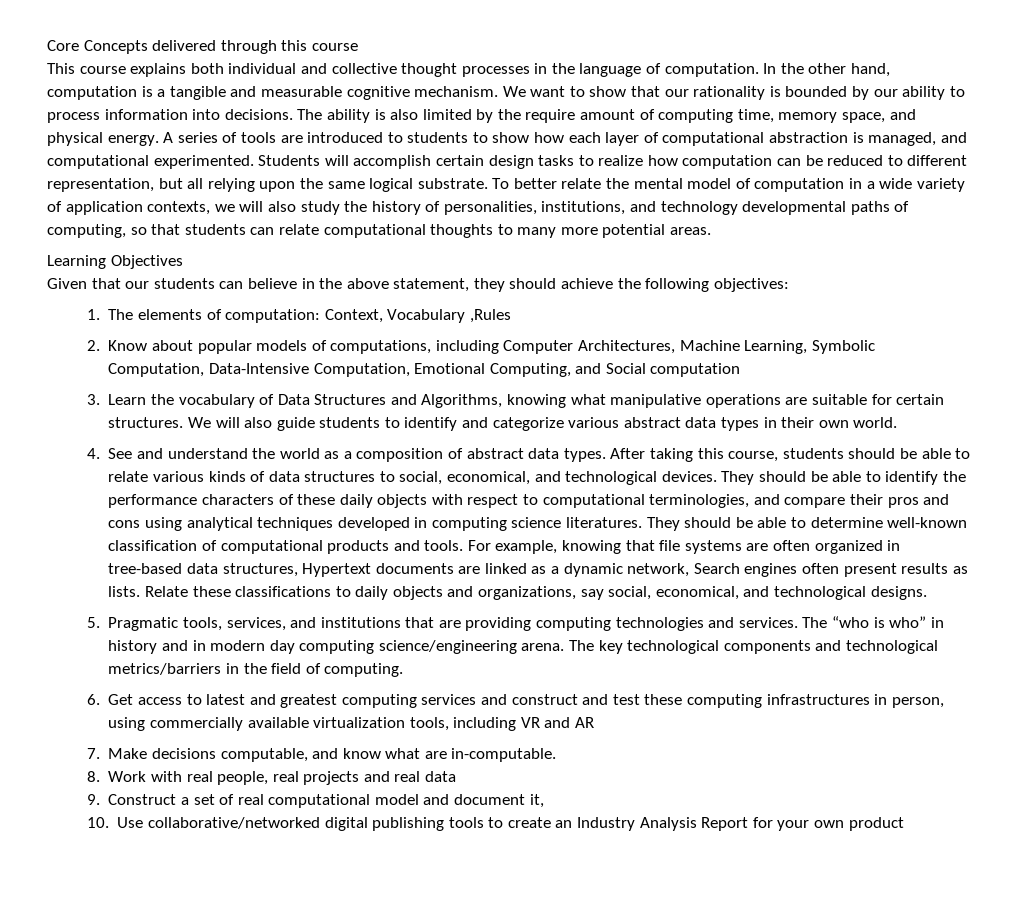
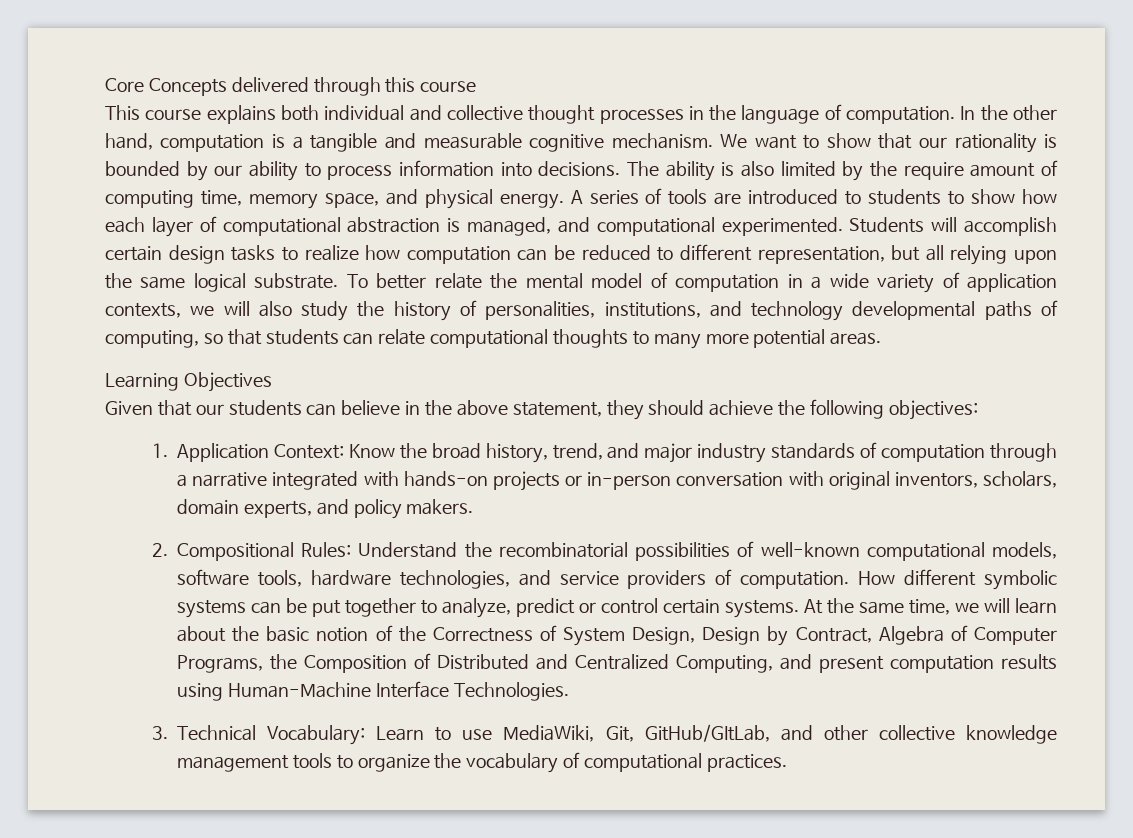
- 1. The elements of computation: Context, Vocabulary ,Rules
- 2. Know about popular models of computations, including Computer Architectures, Machine Learning, Symbolic Computation, Data-Intensive Computation, Emotional Computing, and Social computation
- 3. Learn the vocabulary of Data Structures and Algorithms, knowing what manipulative operations are suitable for certain structures. We will also guide students to identify and categorize various abstract data types in their own world.
- 4. See and understand the world as a composition of abstract data types. After taking this course, students should be able to relate various kinds of data structures to social, economical, and technological devices. They should be able to identify the performance characters of these daily objects with respect to computational terminologies, and compare their pros and cons using analytical techniques developed in computing science literatures. They should be able to determine well-known classification of computational products and tools. For example, knowing that file systems are often organized in tree-based data structures, Hypertext documents are linked as a dynamic network, Search engines often present results as lists. Relate these classifications to daily objects and organizations, say social, economical, and technological designs.
- 5. Pragmatic tools, services, and institutions that are providing computing technologies and services. The “who is who” in history and in modern day computing science/engineering arena. The key technological components and technological metrics/barriers in the field of computing.
- 6. Get access to latest and greatest computing services and construct and test these computing infrastructures in person, using commercially available virtualization tools, including VR and AR
- 7. Make decisions computable, and know what are in-computable.
- 8. Work with real people, real projects and real data
- 9. Construct a set of real computational model and document it,
- 10. Use collaborative/networked digital publishing tools to create an Industry Analysis Report for your own product
+ 1. Application Context: Know the broad history, trend, and major industry standards of computation through a narrative integrated with hands-on projects or in-person conversation with original inventors, scholars, domain experts, and policy makers.
+ 2. Compositional Rules: Understand the recombinatorial possibilities of well-known computational models, software tools, hardware technologies, and service providers of computation. How different symbolic systems can be put together to analyze, predict or control certain systems. At the same time, we will learn about the basic notion of the Correctness of System Design, Design by Contract, Algebra of Computer Programs, the Composition of Distributed and Centralized Computing, and present computation results using Human-Machine Interface Technologies.
+ 3. Technical Vocabulary: Learn to use MediaWiki, Git, GitHub/GItLab, and other collective knowledge management tools to organize the vocabulary of computational practices.

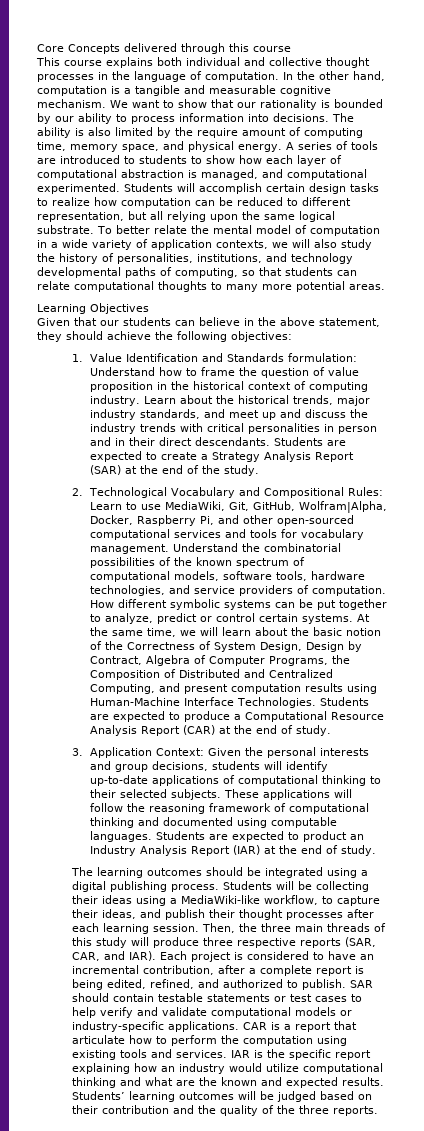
- 1. Application Context: Know the broad history, trend, and major industry standards of computation through a narrative integrated with hands-on projects or in-person conversation with original inventors, scholars, domain experts, and policy makers.
- 2. Compositional Rules: Understand the recombinatorial possibilities of well-known computational models, software tools, hardware technologies, and service providers of computation.
+ 1. Value Identification and Standards formulation: Understand how to frame the question of value proposition in the historical context of computing industry. Learn about the historical trends, major industry standards, and meet up and discuss the industry trends with critical personalities in person and in their direct descendants. Students are expected to create a Strategy Analysis Report (SAR) at the end of the study.
+ 2. Technological Vocabulary and Compositional Rules: Learn to use MediaWiki, Git, GitHub, Wolfram|Alpha, Docker, Raspberry Pi, and other open-sourced computational services and tools for vocabulary management. Understand the combinatorial possibilities of the known spectrum of computational models, software tools, hardware technologies, and service providers of computation.
- At the same time, we will learn about the basic notion of the Correctness of System Design, Design by Contract, Algebra of Computer Programs, the Composition of Distributed and Centralized Computing, and present computation results using Human-Machine Interface Technologies.
- 3. Technical Vocabulary: Learn to use MediaWiki, Git, GitHub/GItLab, and other collective knowledge management tools to organize the vocabulary of computational practices.
+ At the same time, we will learn about the basic notion of the Correctness of System Design, Design by Contract, Algebra of Computer Programs, the Composition of Distributed and Centralized Computing, and present computation results using Human-Machine Interface Technologies. Students are expected to produce a Computational Resource Analysis Report (CAR) at the end of study.
+ 3. Application Context: Given the personal interests and group decisions, students will identify up-to-date applications of computational thinking to their selected subjects. These applications will follow the reasoning framework of computational thinking and documented using computable languages. Students are expected to product an Industry Analysis Report (IAR) at the end of study.
+ The learning outcomes should be integrated using a digital publishing process. Students will be collecting their ideas using a MediaWiki-like workflow, to capture their ideas, and publish their thought processes after each learning session. Then, the three main threads of this study will produce three respective reports (SAR, CAR, and IAR). Each project is considered to have an incremental contribution, after a complete report is being edited, refined, and authorized to publish. SAR should contain testable statements or test cases to help verify and validate computational models or industry-specific applications. CAR is a report that articulate how to perform the computation using existing tools and services. IAR is the specific report explaining how an industry would utilize computational thinking and what are the known and expected results. Students’ learning outcomes will be judged based on their contribution and the quality of the three reports.

